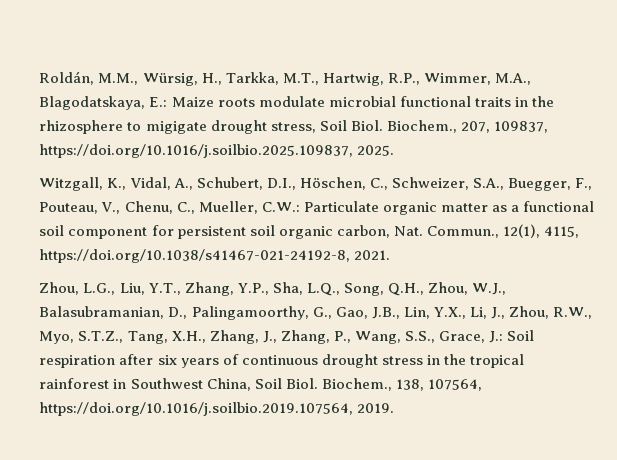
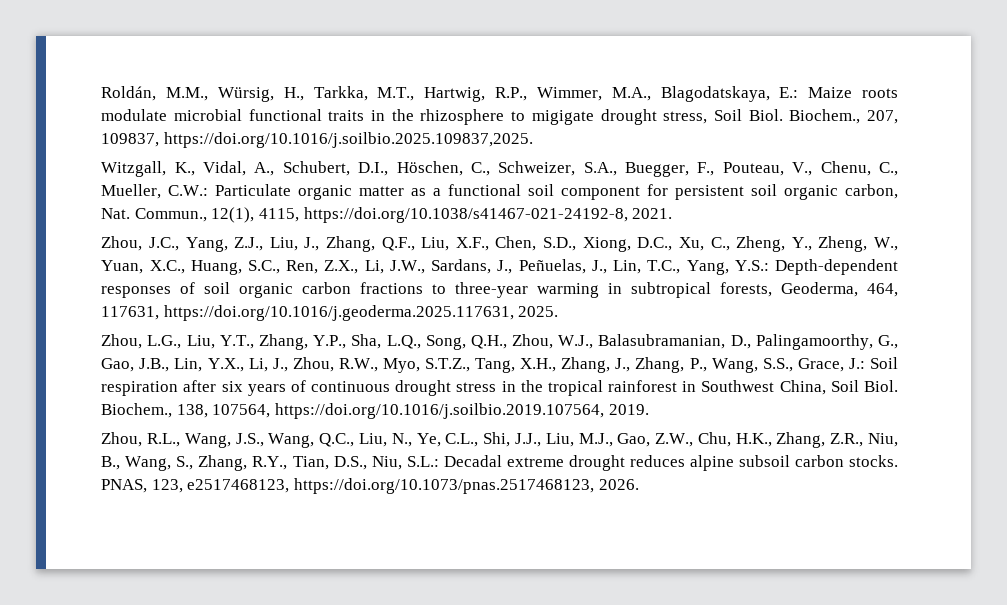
- Biochem., 207, 109837, https://doi.org/10.1016/j.soilbio.2025.109837, 2025.
+ Biochem., 207, 109837, https://doi.org/10.1016/j.soilbio.2025.109837,2025.
+ Zhou, J.C., Yang, Z.J., Liu, J., Zhang, Q.F., Liu, X.F., Chen, S.D., Xiong, D.C., Xu, C., Zheng, Y., Zheng, W., Yuan, X.C., Huang, S.C., Ren, Z.X., Li, J.W., Sardans, J., Peñuelas, J., Lin, T.C., Yang, Y.S.: Depth-dependent responses of soil organic carbon fractions to three-year warming in subtropical forests, Geoderma, 464, 117631, https://doi.org/10.1016/j.geoderma.2025.117631, 2025.
+ Zhou, R.L., Wang, J.S., Wang, Q.C., Liu, N., Ye, C.L., Shi, J.J., Liu, M.J., Gao, Z.W., Chu, H.K., Zhang, Z.R., Niu, B., Wang, S., Zhang, R.Y., Tian, D.S., Niu, S.L.: Decadal extreme drought reduces alpine subsoil carbon stocks. PNAS, 123, e2517468123, https://doi.org/10.1073/pnas.2517468123, 2026.

